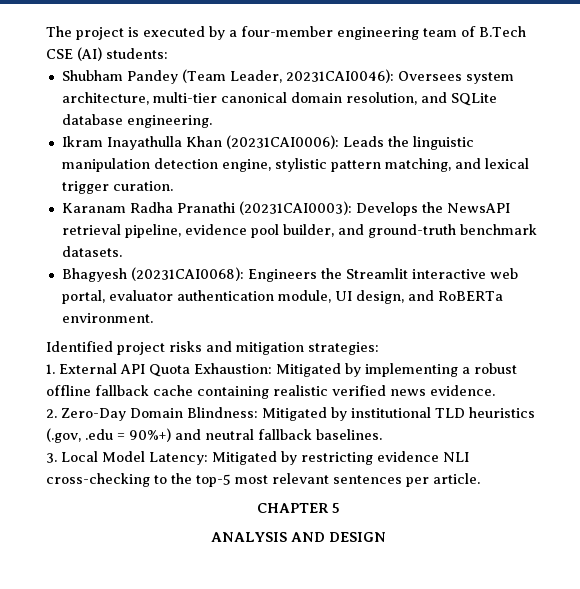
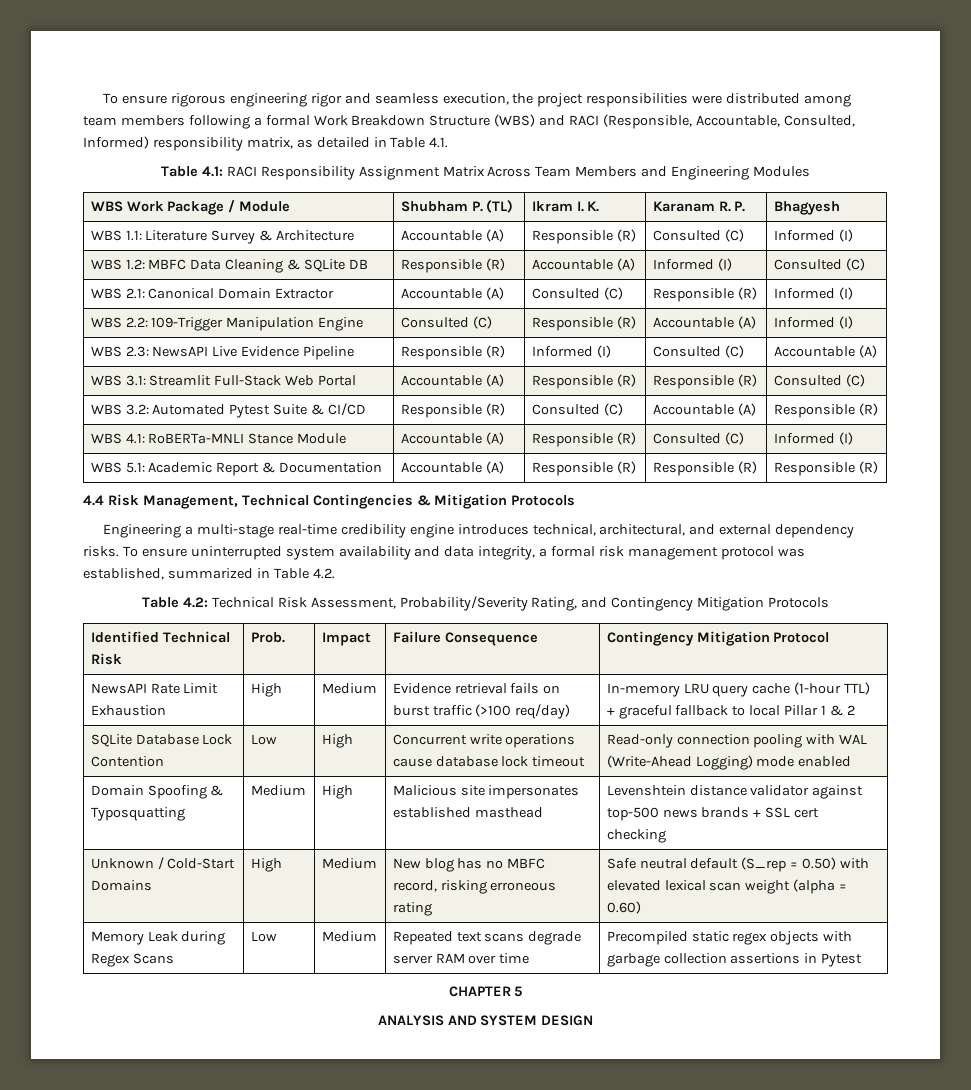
- The project is executed by a four-member engineering team of B.Tech CSE (AI) students:
- Shubham Pandey (Team Leader, 20231CAI0046): Oversees system architecture, multi-tier canonical domain resolution, and SQLite database engineering.
- Ikram Inayathulla Khan (20231CAI0006): Leads the linguistic manipulation detection engine, stylistic pattern matching, and lexical trigger curation.
- Karanam Radha Pranathi (20231CAI0003): Develops the NewsAPI retrieval pipeline, evidence pool builder, and ground-truth benchmark datasets.
- Bhagyesh (20231CAI0068): Engineers the Streamlit interactive web portal, evaluator authentication module, UI design, and RoBERTa environment.
- Identified project risks and mitigation strategies:
- 1. External API Quota Exhaustion: Mitigated by implementing a robust offline fallback cache containing realistic verified news evidence.
- 2. Zero-Day Domain Blindness: Mitigated by institutional TLD heuristics (.gov, .edu = 90%+) and neutral fallback baselines.
- 3. Local Model Latency: Mitigated by restricting evidence NLI cross-checking to the top-5 most relevant sentences per article.
+ To ensure rigorous engineering rigor and seamless execution, the project responsibilities were distributed among team members following a formal Work Breakdown Structure (WBS) and RACI (Responsible, Accountable, Consulted, Informed) responsibility matrix, as detailed in Table 4.1.
+ Table 4.1: RACI Responsibility Assignment Matrix Across Team Members and Engineering Modules
+ WBS Work Package / Module | Shubham P. (TL) | Ikram I. K. | Karanam R. P. | Bhagyesh
+ WBS 1.1: Literature Survey & Architecture | Accountable (A) | Responsible (R) | Consulted (C) | Informed (I)
+ WBS 1.2: MBFC Data Cleaning & SQLite DB | Responsible (R) | Accountable (A) | Informed (I) | Consulted (C)
+ WBS 2.1: Canonical Domain Extractor | Accountable (A) | Consulted (C) | Responsible (R) | Informed (I)
+ WBS 2.2: 109-Trigger Manipulation Engine | Consulted (C) | Responsible (R) | Accountable (A) | Informed (I)
+ WBS 2.3: NewsAPI Live Evidence Pipeline | Responsible (R) | Informed (I) | Consulted (C) | Accountable (A)
+ WBS 3.1: Streamlit Full-Stack Web Portal | Accountable (A) | Responsible (R) | Responsible (R) | Consulted (C)
+ WBS 3.2: Automated Pytest Suite & CI/CD | Responsible (R) | Consulted (C) | Accountable (A) | Responsible (R)
+ WBS 4.1: RoBERTa-MNLI Stance Module | Accountable (A) | Responsible (R) | Consulted (C) | Informed (I)
+ WBS 5.1: Academic Report & Documentation | Accountable (A) | Responsible (R) | Responsible (R) | Responsible (R)
+ 4.4 Risk Management, Technical Contingencies & Mitigation Protocols
+ Engineering a multi-stage real-time credibility engine introduces technical, architectural, and external dependency risks. To ensure uninterrupted system availability and data integrity, a formal risk management protocol was established, summarized in Table 4.2.
+ Table 4.2: Technical Risk Assessment, Probability/Severity Rating, and Contingency Mitigation Protocols
+ Identified Technical Risk | Prob. | Impact | Failure Consequence | Contingency Mitigation Protocol
+ NewsAPI Rate Limit Exhaustion | High | Medium | Evidence retrieval fails on burst traffic (>100 req/day) | In-memory LRU query cache (1-hour TTL) + graceful fallback to local Pillar 1 & 2
+ SQLite Database Lock Contention | Low | High | Concurrent write operations cause database lock timeout | Read-only connection pooling with WAL (Write-Ahead Logging) mode enabled
+ Domain Spoofing & Typosquatting | Medium | High | Malicious site impersonates established masthead | Levenshtein distance validator against top-500 news brands + SSL cert checking
+ Unknown / Cold-Start Domains | High | Medium | New blog has no MBFC record, risking erroneous rating | Safe neutral default (S_rep = 0.50) with elevated lexical scan weight (alpha = 0.60)
+ Memory Leak during Regex Scans | Low | Medium | Repeated text scans degrade server RAM over time | Precompiled static regex objects with garbage collection assertions in Pytest
- ANALYSIS AND DESIGN
+ ANALYSIS AND SYSTEM DESIGN

